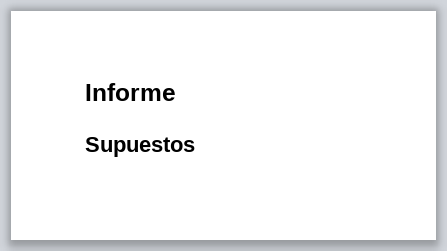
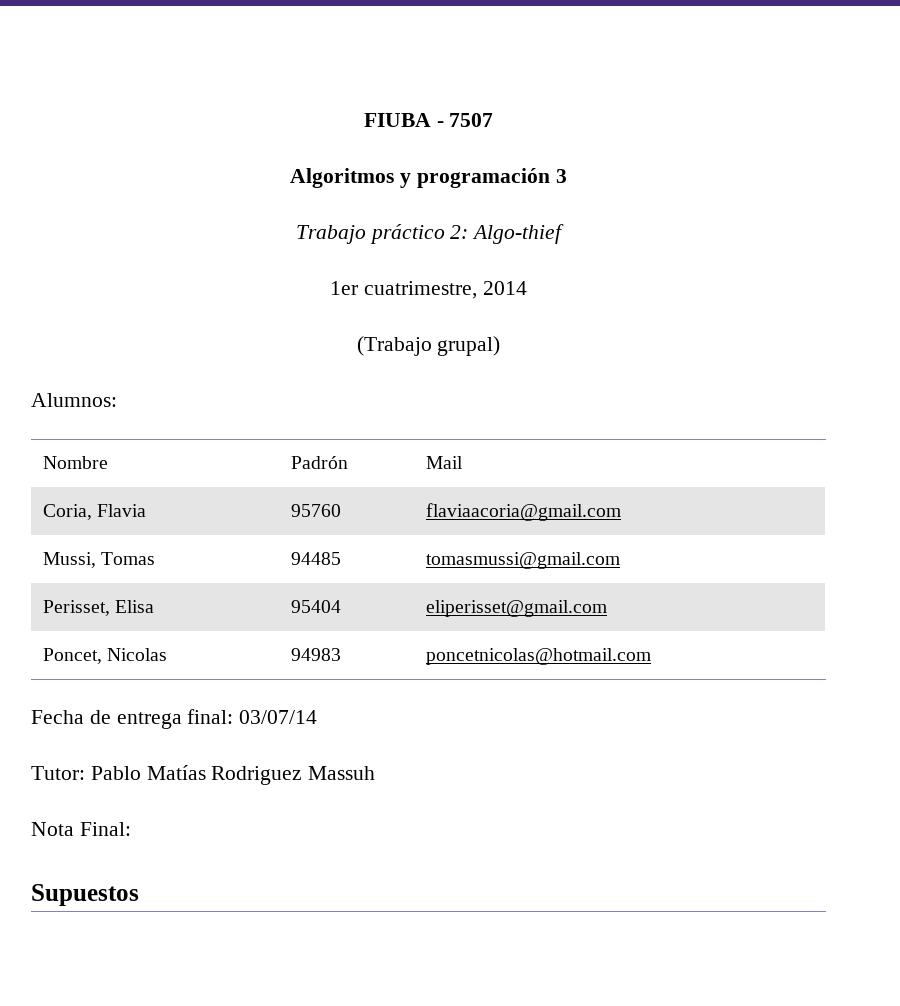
- Informe
+ FIUBA - 7507
+ Algoritmos y programación 3
+ Trabajo práctico 2: Algo-thief
+ 1er cuatrimestre, 2014
+ (Trabajo grupal)
+ Alumnos:
+ Nombre | Padrón | Mail
+ Coria, Flavia | 95760 | flaviaacoria@gmail.com
+ Mussi, Tomas | 94485 | tomasmussi@gmail.com
+ Perisset, Elisa | 95404 | eliperisset@gmail.com
+ Poncet, Nicolas | 94983 | poncetnicolas@hotmail.com
+ Fecha de entrega final: 03/07/14
+ Tutor: Pablo Matías Rodriguez Massuh
+ Nota Final:

